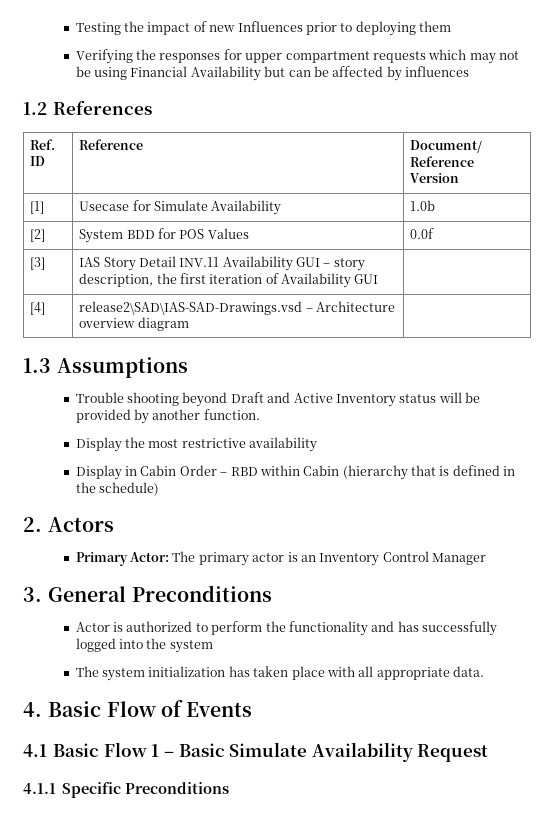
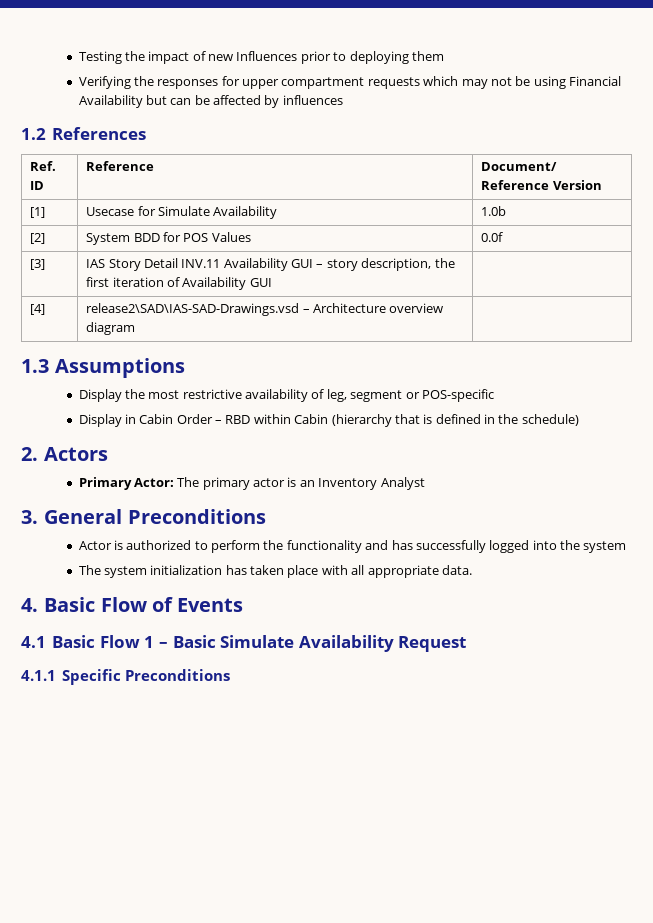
- Trouble shooting beyond Draft and Active Inventory status will be provided by another function.
- Display the most restrictive availability
+ Display the most restrictive availability of leg, segment or POS-specific
- Primary Actor: The primary actor is an Inventory Control Manager
+ Primary Actor: The primary actor is an Inventory Analyst

